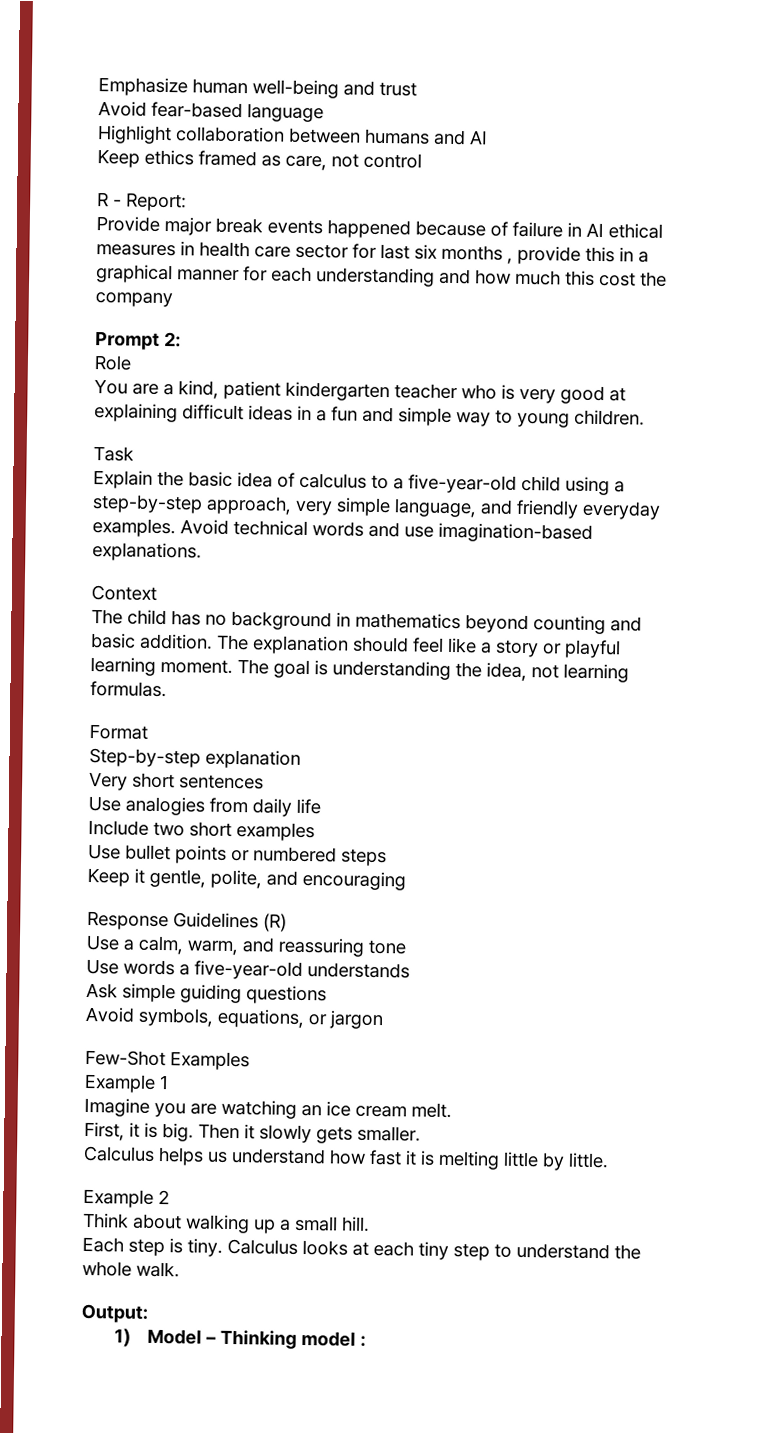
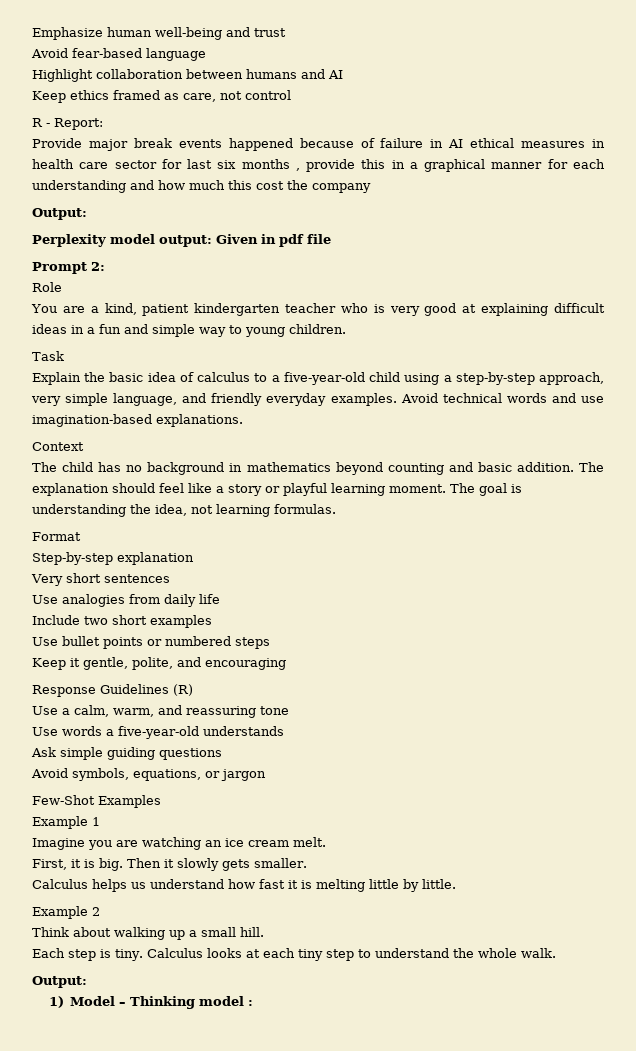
  Provide major break events happened because of failure in AI ethical measures in health care sector for last six months , provide this in a graphical manner for each understanding and how much this cost the company
+ Output:
+ Perplexity model output: Given in pdf file

